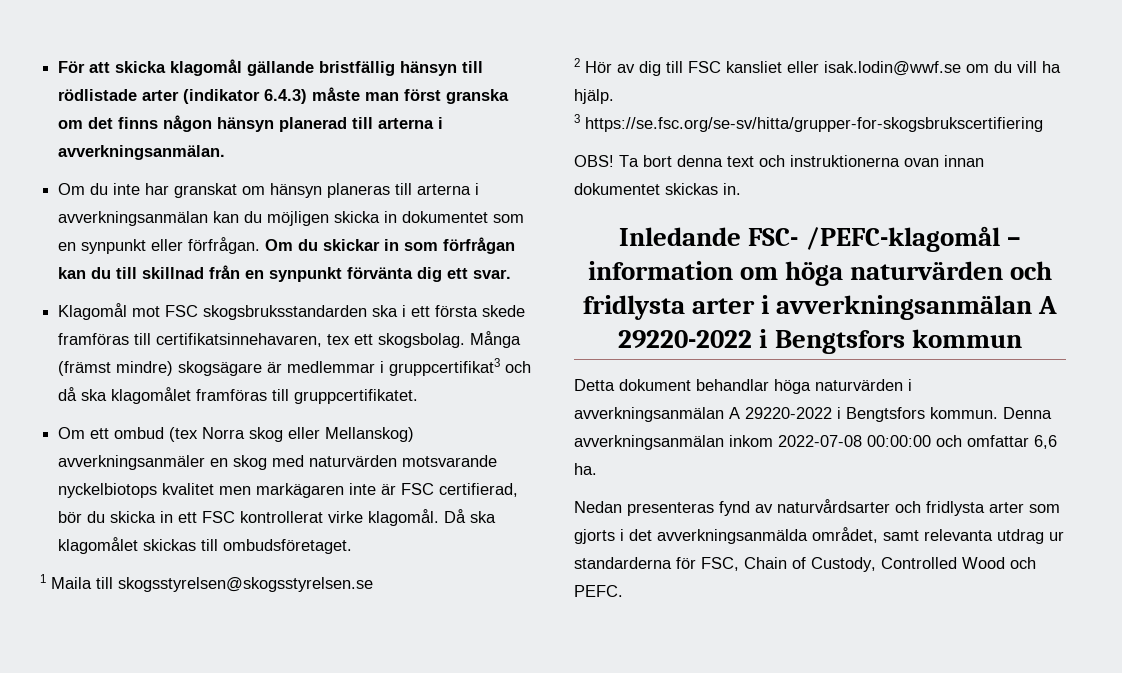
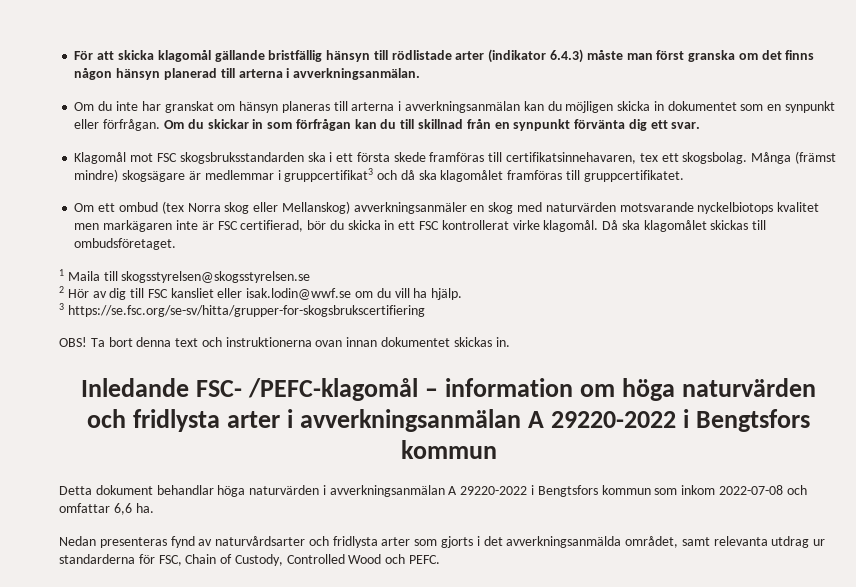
- Detta dokument behandlar höga naturvärden i avverkningsanmälan A 29220-2022 i Bengtsfors kommun. Denna avverkningsanmälan inkom 2022-07-08 00:00:00 och omfattar 6,6 ha.
+ Detta dokument behandlar höga naturvärden i avverkningsanmälan A 29220-2022 i Bengtsfors kommun som inkom 2022-07-08 och omfattar 6,6 ha.

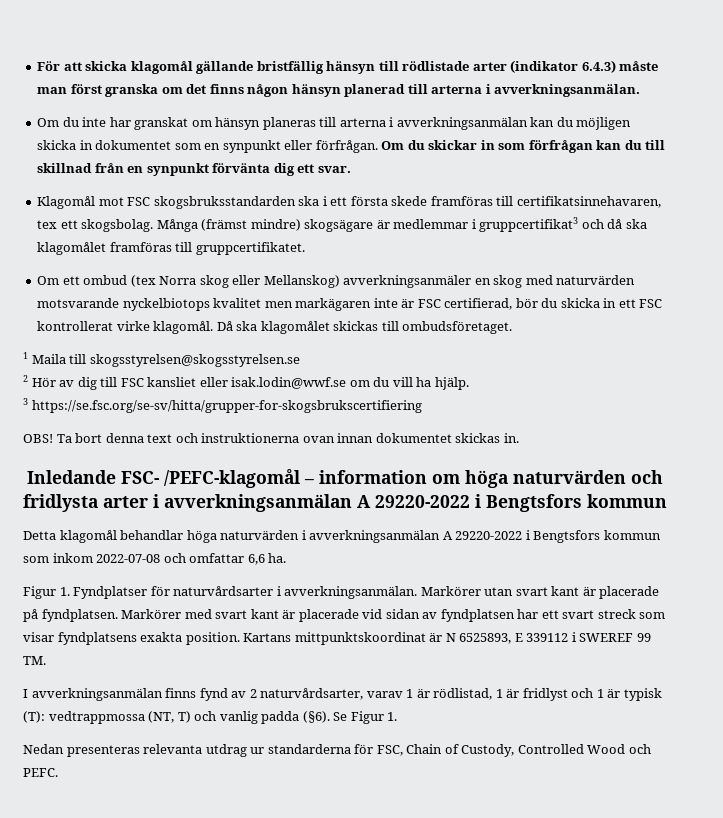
- Detta dokument behandlar höga naturvärden i avverkningsanmälan A 29220-2022 i Bengtsfors kommun som inkom 2022-07-08 och omfattar 6,6 ha.
+ Detta klagomål behandlar höga naturvärden i avverkningsanmälan A 29220-2022 i Bengtsfors kommun som inkom 2022-07-08 och omfattar 6,6 ha.
- Nedan presenteras fynd av naturvårdsarter och fridlysta arter som gjorts i det avverkningsanmälda området, samt relevanta utdrag ur standarderna för FSC, Chain of Custody, Controlled Wood och PEFC.
+ Figur 1. Fyndplatser för naturvårdsarter i avverkningsanmälan. Markörer utan svart kant är placerade på fyndplatsen. Markörer med svart kant är placerade vid sidan av fyndplatsen har ett svart streck som visar fyndplatsens exakta position. Kartans mittpunktskoordinat är N 6525893, E 339112 i SWEREF 99 TM.
+ I avverkningsanmälan finns fynd av 2 naturvårdsarter, varav 1 är rödlistad, 1 är fridlyst och 1 är typisk (T): vedtrappmossa (NT, T) och vanlig padda (§6). Se Figur 1.
+ Nedan presenteras relevanta utdrag ur standarderna för FSC, Chain of Custody, Controlled Wood och PEFC.

